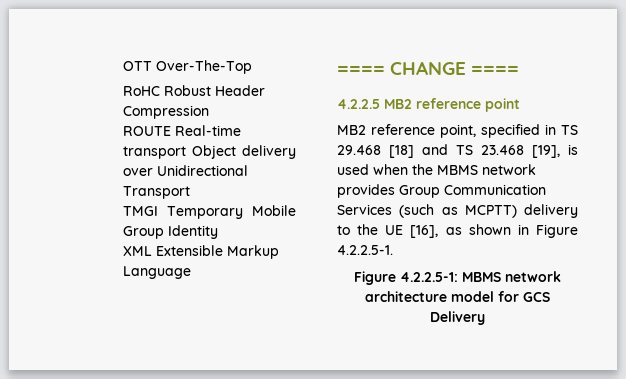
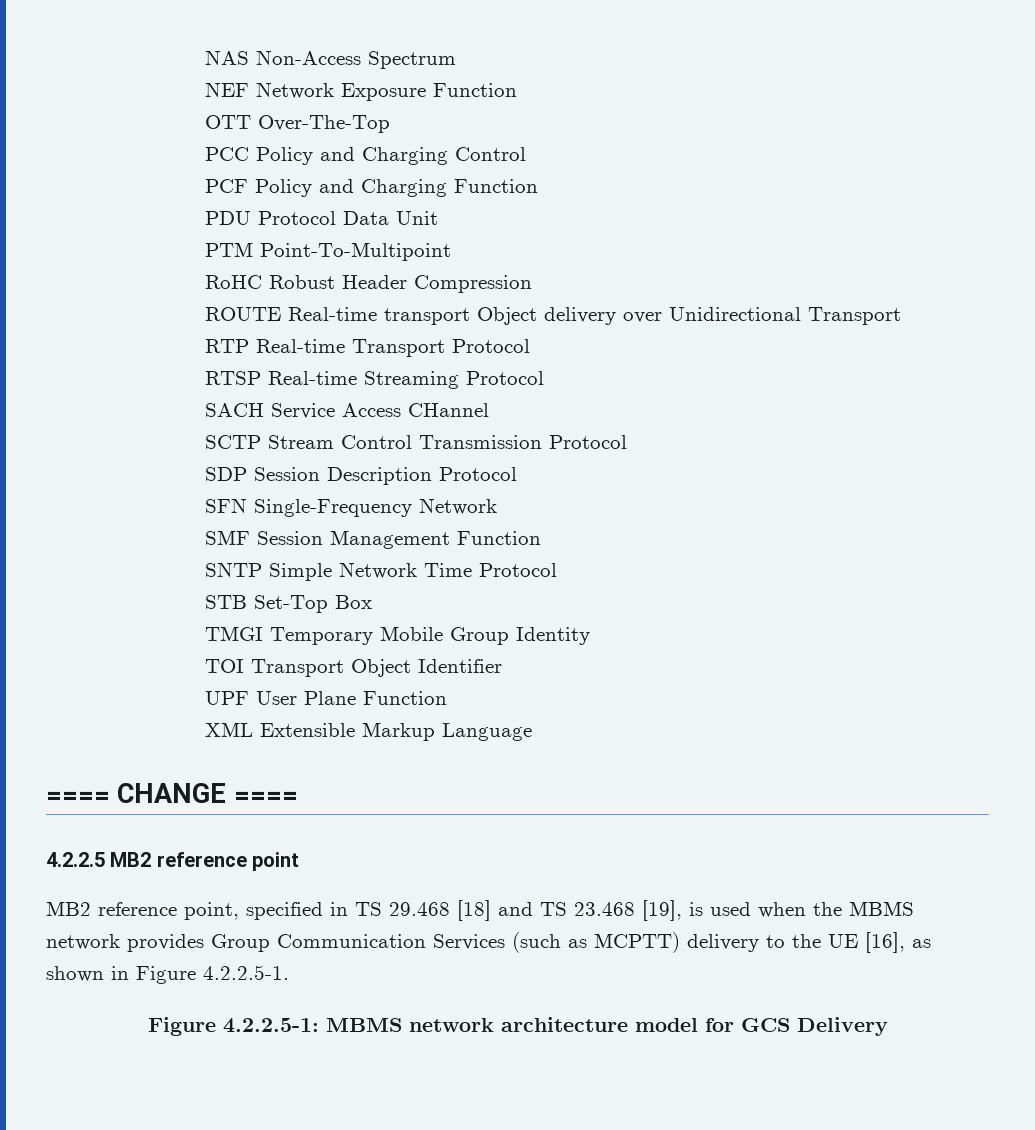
+ NAS Non-Access Spectrum
+ NEF Network Exposure Function
  OTT Over-The-Top
+ PCC Policy and Charging Control
+ PCF Policy and Charging Function
+ PDU Protocol Data Unit
+ PTM Point-To-Multipoint
+ RTP Real-time Transport Protocol
+ RTSP Real-time Streaming Protocol
+ SACH Service Access CHannel
+ SCTP Stream Control Transmission Protocol
+ SDP Session Description Protocol
+ SFN Single-Frequency Network
+ SMF Session Management Function
+ SNTP Simple Network Time Protocol
+ STB Set-Top Box
+ TOI Transport Object Identifier
+ UPF User Plane Function

